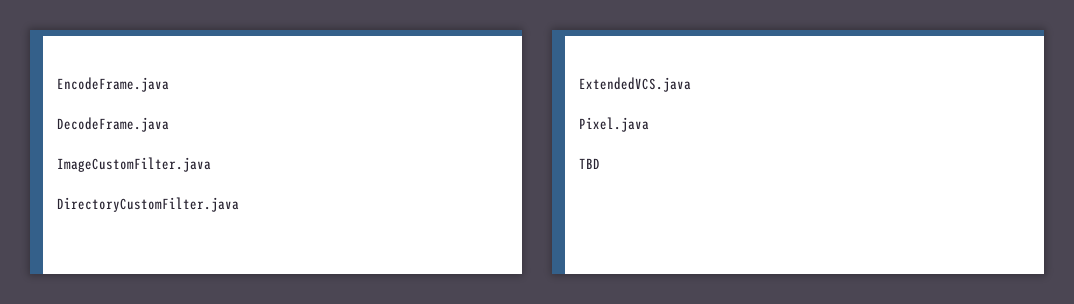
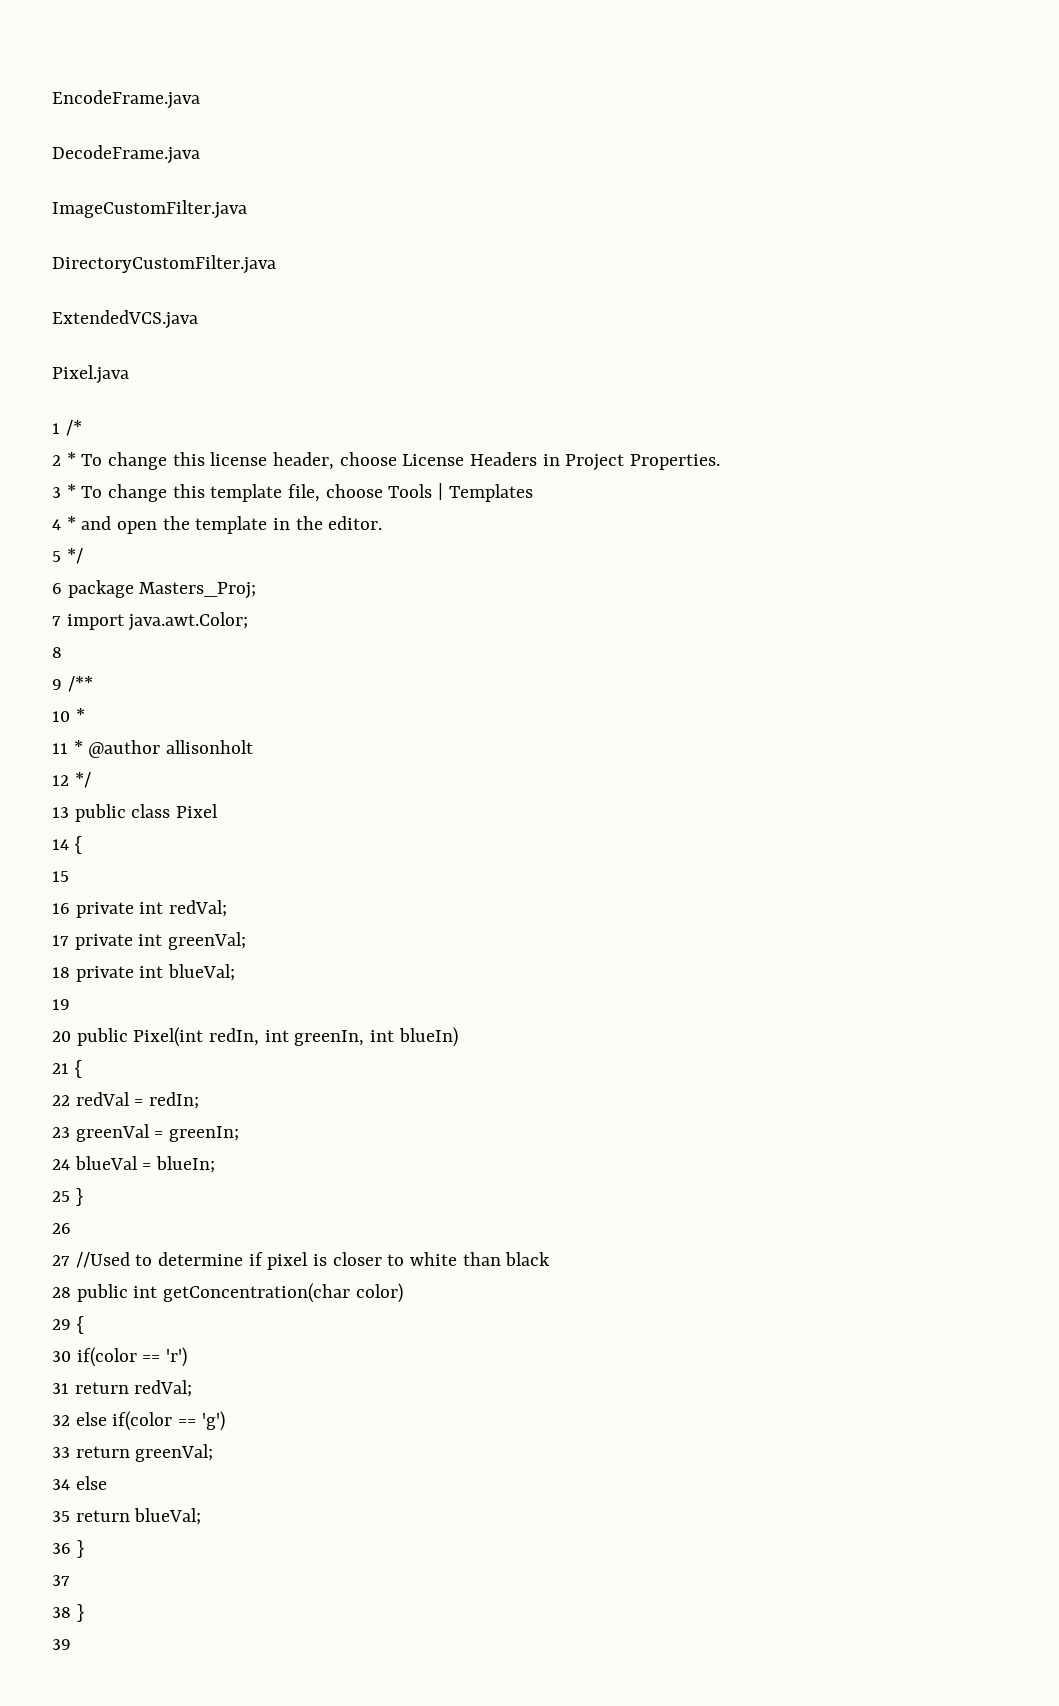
- TBD
+ 1 /*
+ 2 * To change this license header, choose License Headers in Project Properties.
+ 3 * To change this template file, choose Tools | Templates
+ 4 * and open the template in the editor.
+ 5 */
+ 6 package Masters_Proj;
+ 7 import java.awt.Color;
+ 8
+ 9 /**
+ 10 *
+ 11 * @author allisonholt
+ 12 */
+ 13 public class Pixel
+ 14 {
+ 15
+ 16 private int redVal;
+ 17 private int greenVal;
+ 18 private int blueVal;
+ 19
+ 20 public Pixel(int redIn, int greenIn, int blueIn)
+ 21 {
+ 22 redVal = redIn;
+ 23 greenVal = greenIn;
+ 24 blueVal = blueIn;
+ 25 }
+ 26
+ 27 //Used to determine if pixel is closer to white than black
+ 28 public int getConcentration(char color)
+ 29 {
+ 30 if(color == 'r')
+ 31 return redVal;
+ 32 else if(color == 'g')
+ 33 return greenVal;
+ 34 else
+ 35 return blueVal;
+ 36 }
+ 37
+ 38 }
+ 39

